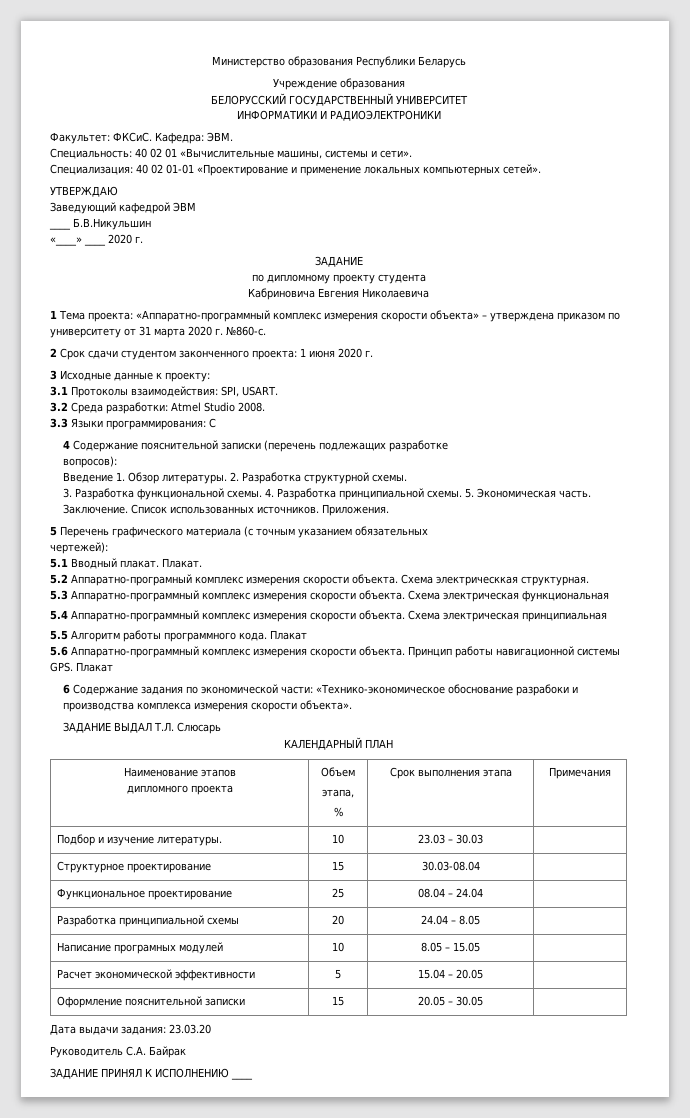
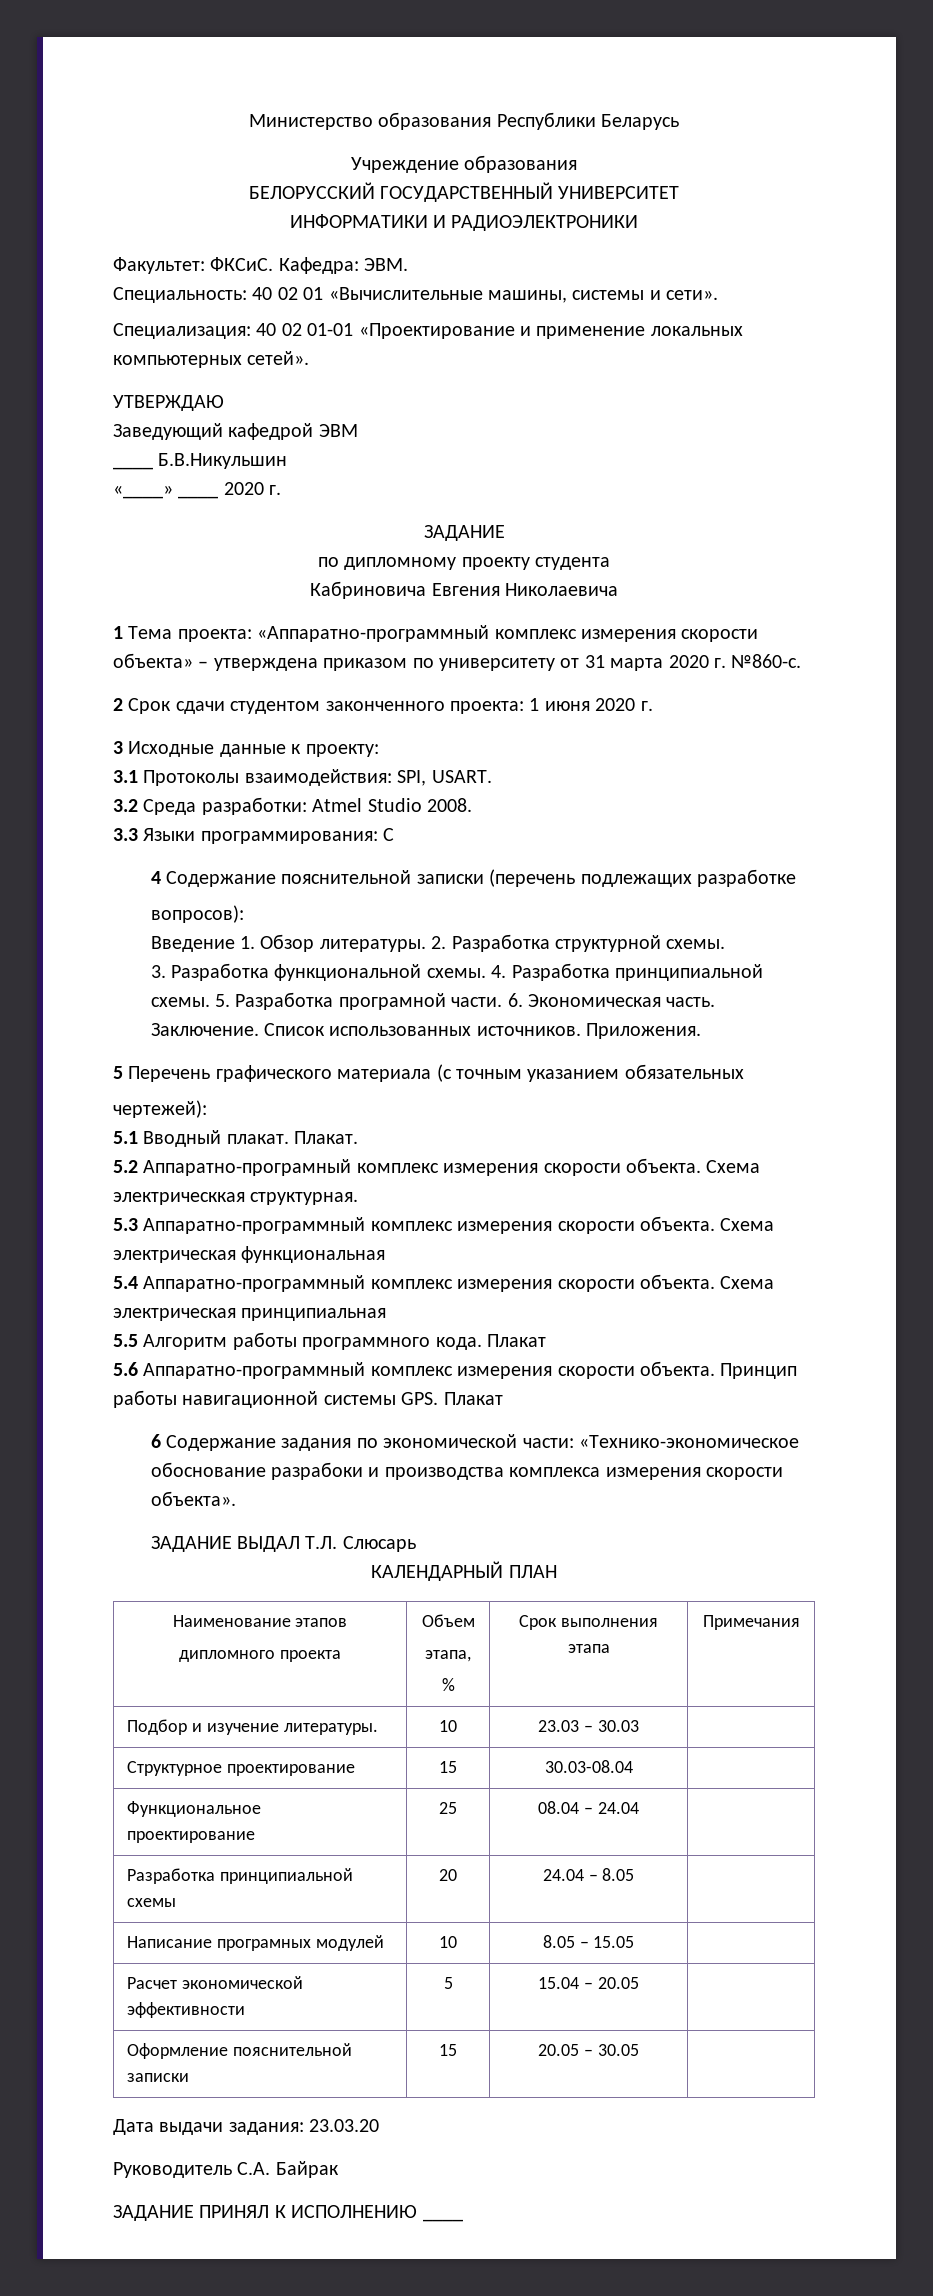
- 5. Экономическая часть.
+ 5. Разработка програмной части. 6. Экономическая часть.

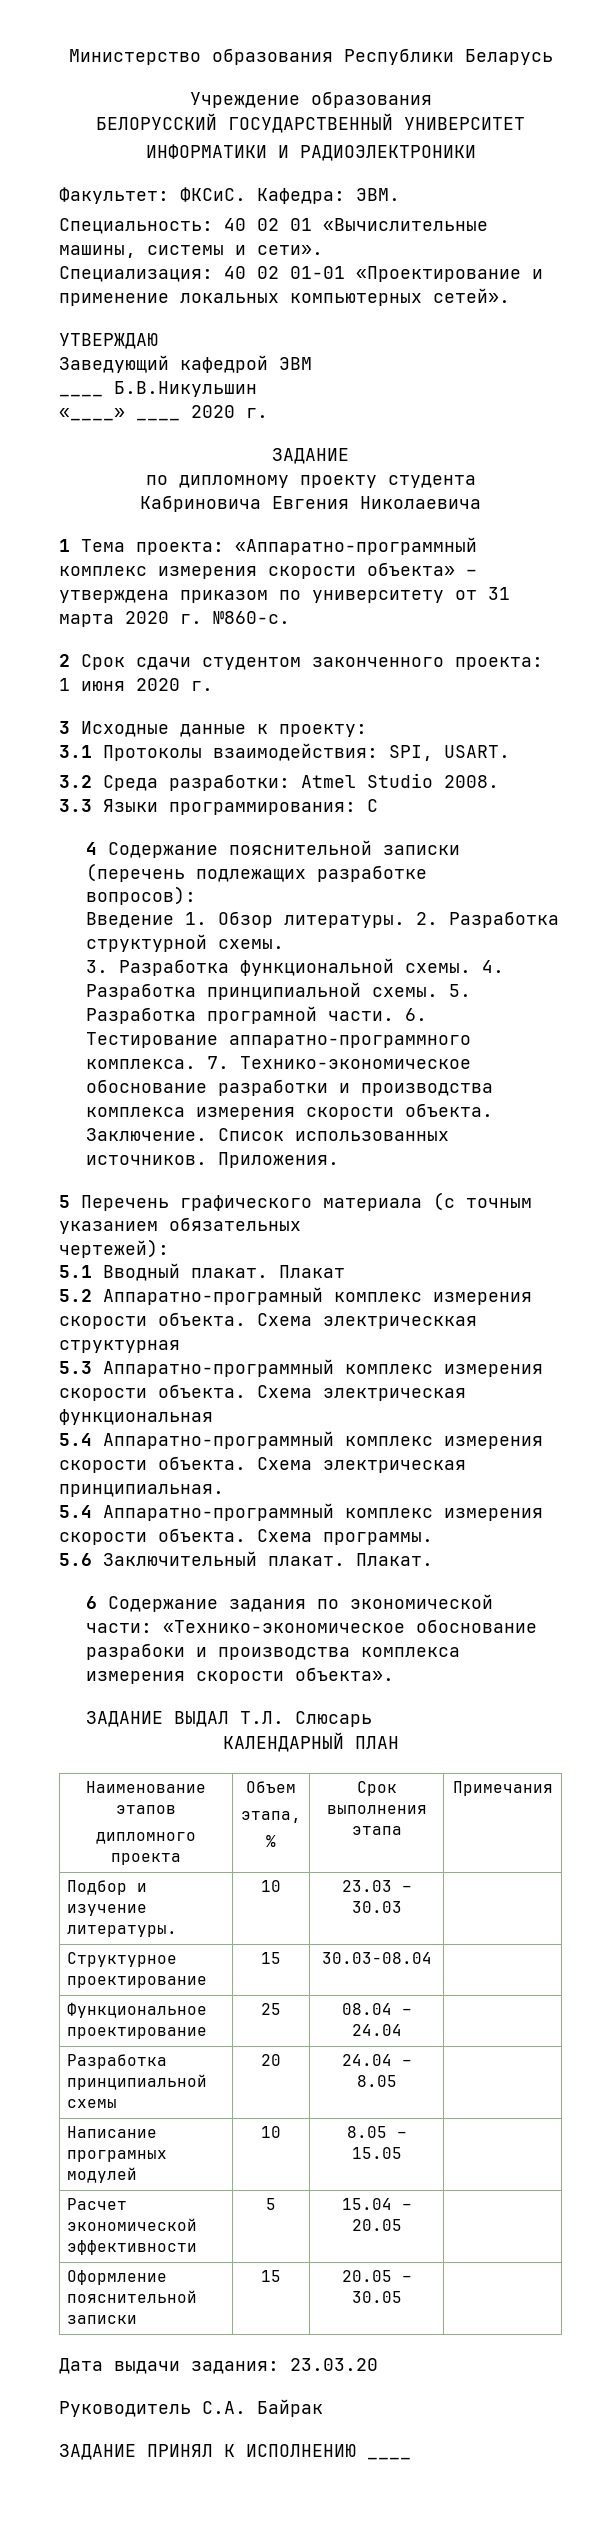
- 6. Экономическая часть.
+ 6. Тестирование аппаратно-программного комплекса. 7. Технико-экономическое обоснование разработки и производства комплекса измерения скорости объекта.
- Плакат.
+ Плакат
- Схема электрическкая структурная.
+ Схема электрическкая структурная
- Схема электрическая принципиальная
- 5.5 Алгоритм работы программного кода. Плакат
- 5.6 Аппаратно-программный комплекс измерения скорости объекта. Принцип работы навигационной системы GPS. Плакат
+ Схема электрическая принципиальная.
+ 5.4 Аппаратно-программный комплекс измерения скорости объекта. Схема программы.
+ 5.6 Заключительный плакат. Плакат.

